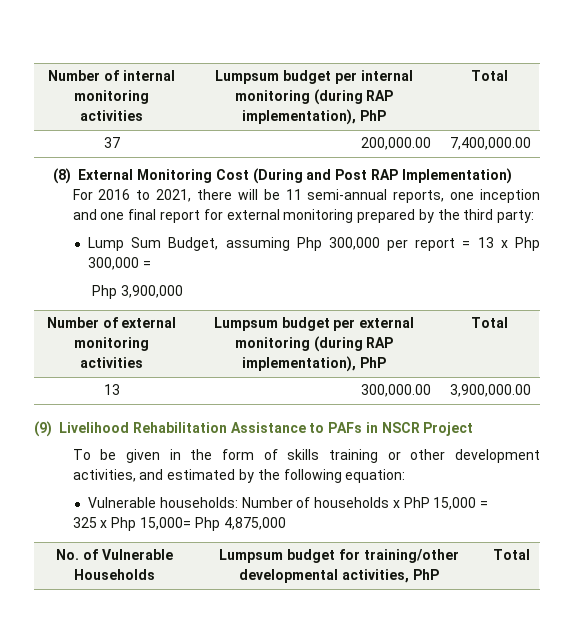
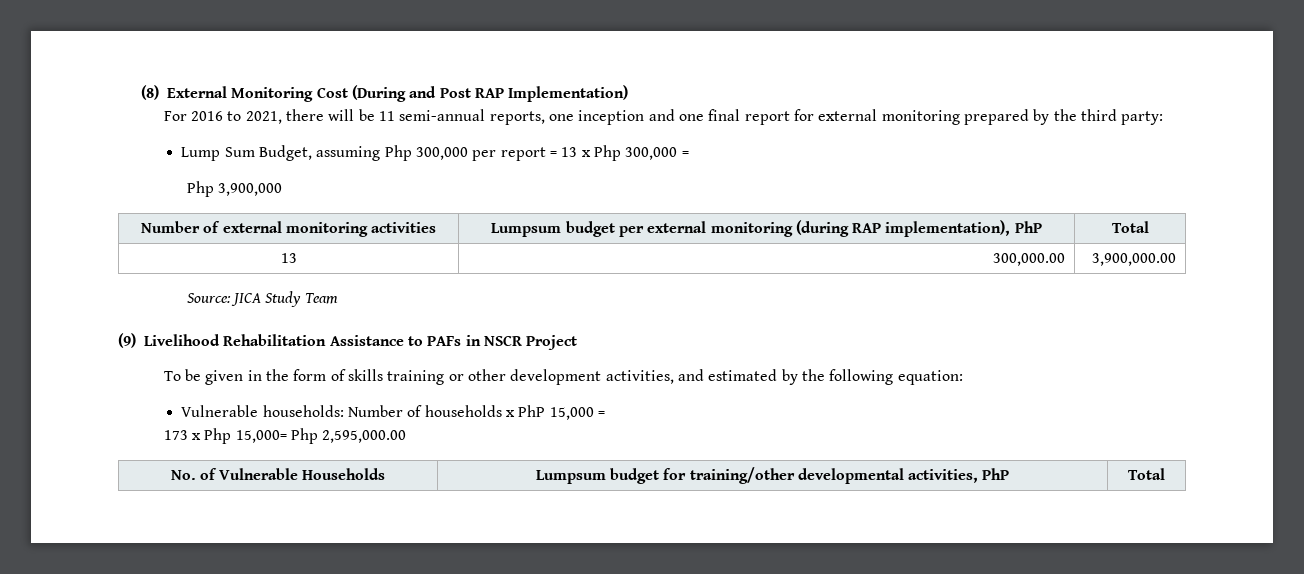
- Number of internal monitoring activities | Lumpsum budget per internal monitoring (during RAP implementation), PhP | Total
- 37 | 200,000.00 | 7,400,000.00
+ Source: JICA Study Team
- 325 x Php 15,000= Php 4,875,000
+ 173 x Php 15,000= Php 2,595,000.00

